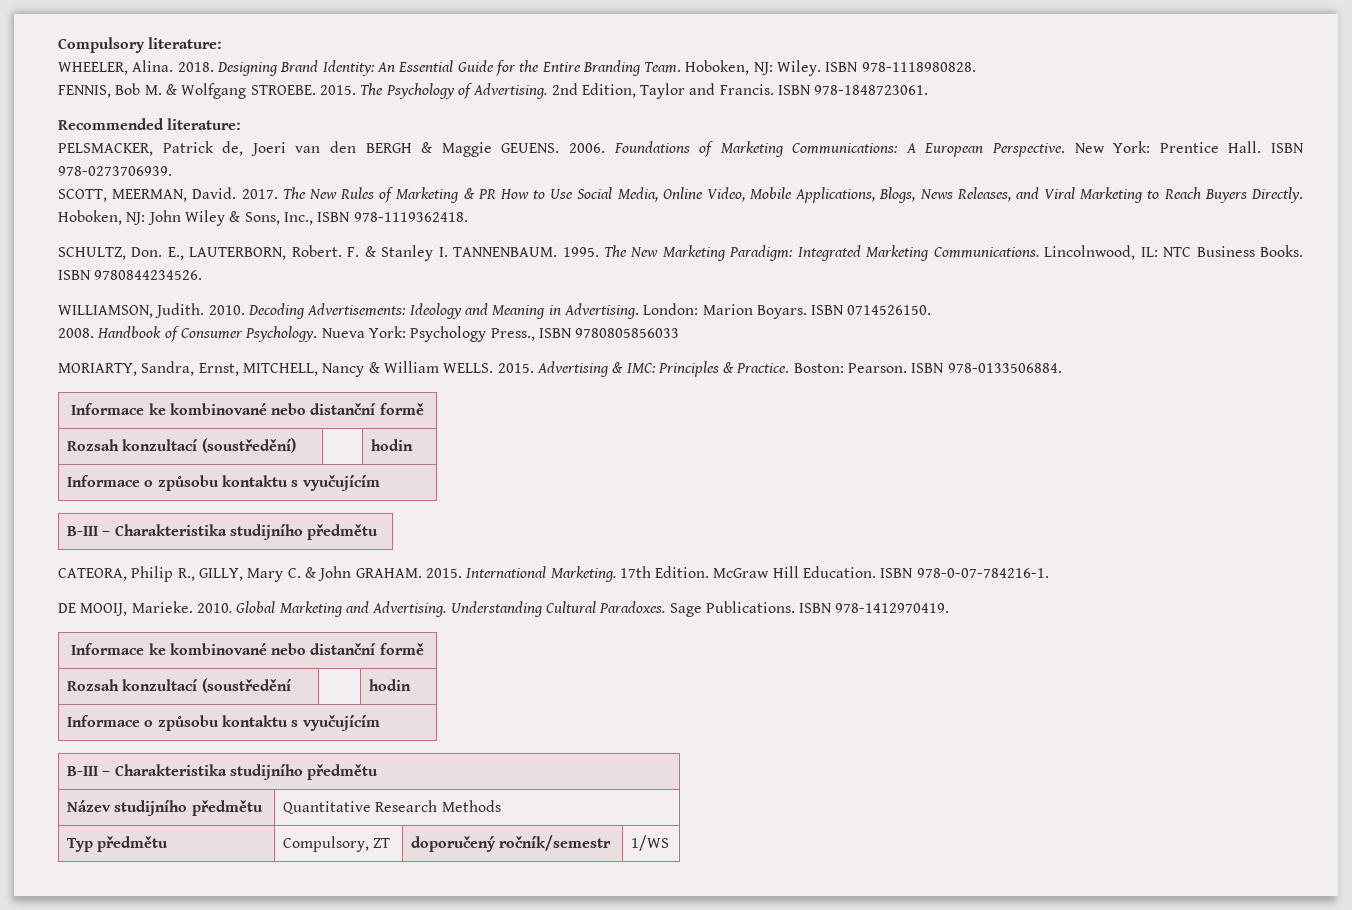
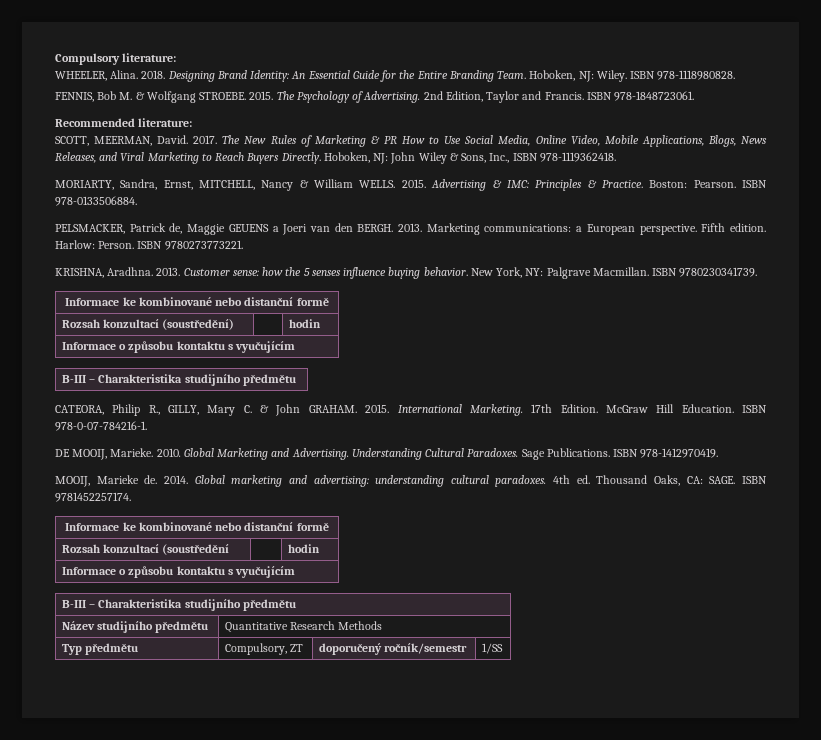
- PELSMACKER, Patrick de, Joeri van den BERGH & Maggie GEUENS. 2006. Foundations of Marketing Communications: A European Perspective. New York: Prentice Hall. ISBN 978-0273706939.
- SCHULTZ, Don. E., LAUTERBORN, Robert. F. & Stanley I. TANNENBAUM. 1995. The New Marketing Paradigm: Integrated Marketing Communications. Lincolnwood, IL: NTC Business Books. ISBN 9780844234526.
- WILLIAMSON, Judith. 2010. Decoding Advertisements: Ideology and Meaning in Advertising. London: Marion Boyars. ISBN 0714526150.
- 2008. Handbook of Consumer Psychology. Nueva York: Psychology Press., ISBN 9780805856033
+ PELSMACKER, Patrick de, Maggie GEUENS a Joeri van den BERGH. 2013. Marketing communications: a European perspective. Fifth edition. Harlow: Person. ISBN 9780273773221.
+ KRISHNA, Aradhna. 2013. Customer sense: how the 5 senses influence buying behavior. New York, NY: Palgrave Macmillan. ISBN 9780230341739.
+ MOOIJ, Marieke de. 2014. Global marketing and advertising: understanding cultural paradoxes. 4th ed. Thousand Oaks, CA: SAGE. ISBN 9781452257174.
- Typ předmětu | Compulsory, ZT | doporučený ročník/semestr | 1/WS
+ Typ předmětu | Compulsory, ZT | doporučený ročník/semestr | 1/SS

